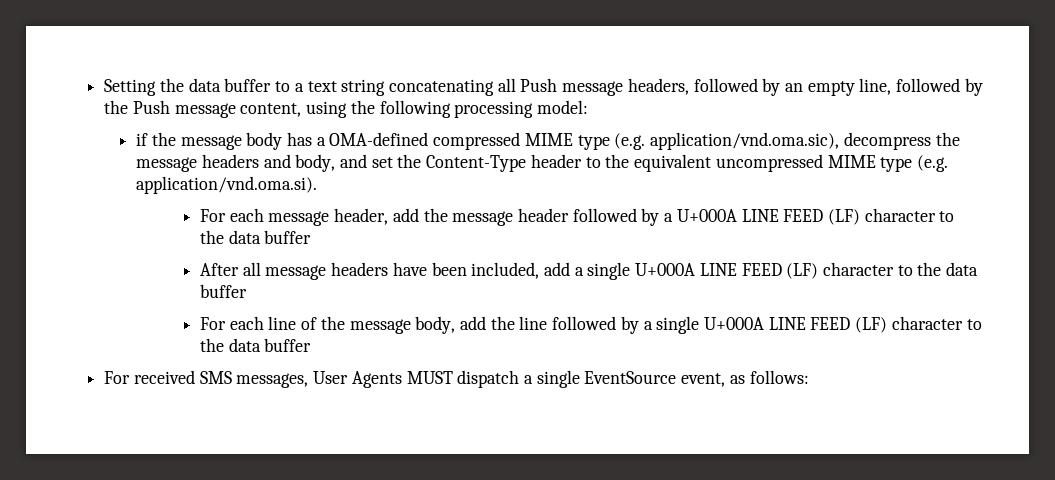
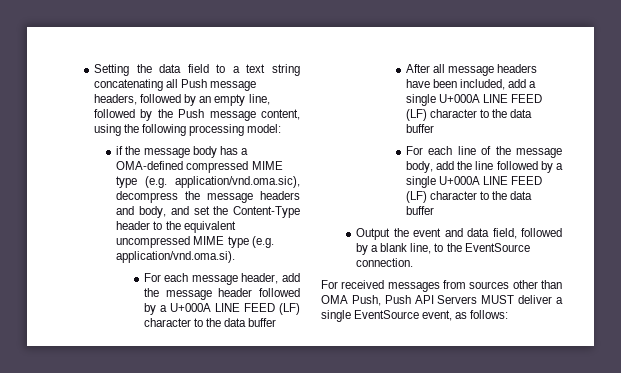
- Setting the data buffer to a text string concatenating all Push message headers, followed by an empty line, followed by the Push message content, using the following processing model:
+ Setting the data field to a text string concatenating all Push message headers, followed by an empty line, followed by the Push message content, using the following processing model:
- For received SMS messages, User Agents MUST dispatch a single EventSource event, as follows:
+ Output the event and data field, followed by a blank line, to the EventSource connection.
+ For received messages from sources other than OMA Push, Push API Servers MUST deliver a single EventSource event, as follows:

